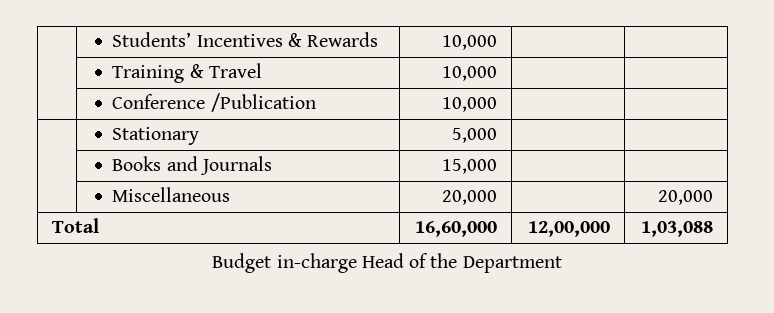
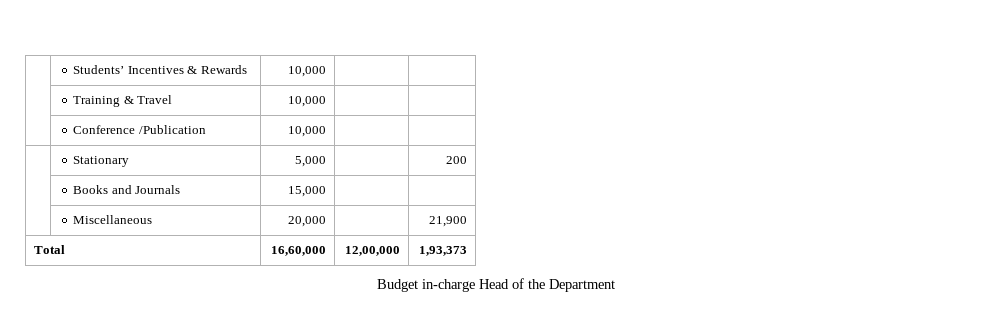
- | Stationary | 5,000 | |
+ | Stationary | 5,000 | | 200
- | Miscellaneous | 20,000 | | 20,000
+ | Miscellaneous | 20,000 | | 21,900
- Total | 16,60,000 | 12,00,000 | 1,03,088
+ Total | 16,60,000 | 12,00,000 | 1,93,373

